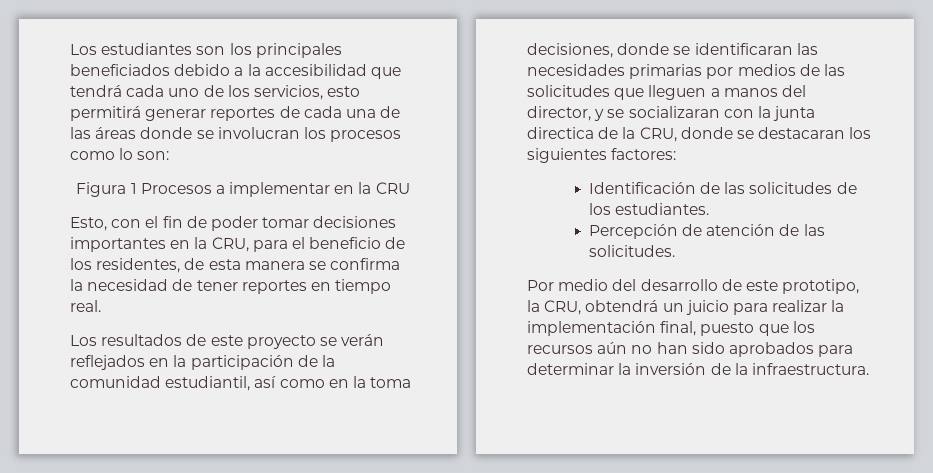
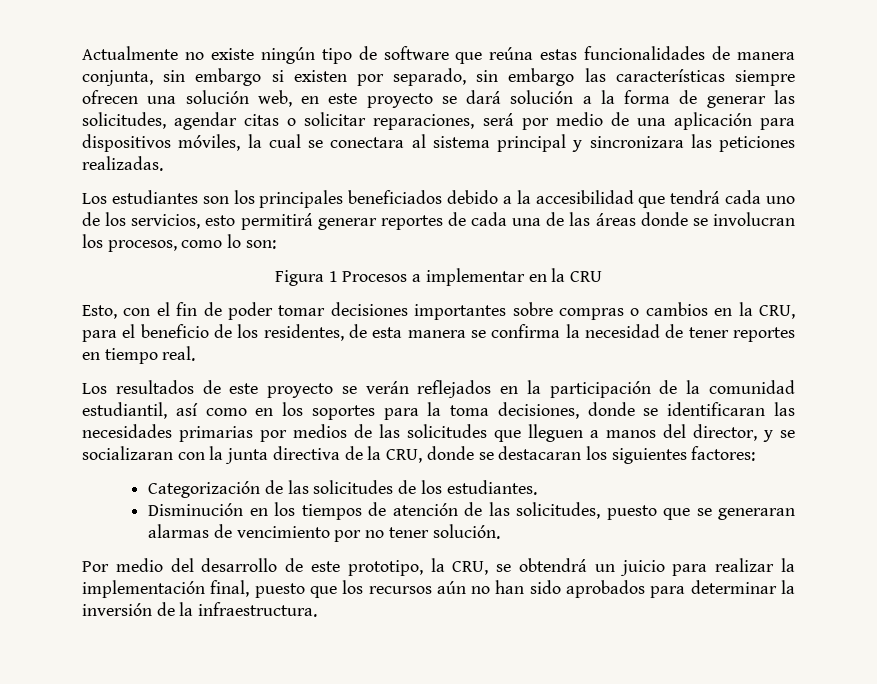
+ Actualmente no existe ningún tipo de software que reúna estas funcionalidades de manera conjunta, sin embargo si existen por separado, sin embargo las características siempre ofrecen una solución web, en este proyecto se dará solución a la forma de generar las solicitudes, agendar citas o solicitar reparaciones, será por medio de una aplicación para dispositivos móviles, la cual se conectara al sistema principal y sincronizara las peticiones realizadas.
- Los estudiantes son los principales beneficiados debido a la accesibilidad que tendrá cada uno de los servicios, esto permitirá generar reportes de cada una de las áreas donde se involucran los procesos como lo son:
+ Los estudiantes son los principales beneficiados debido a la accesibilidad que tendrá cada uno de los servicios, esto permitirá generar reportes de cada una de las áreas donde se involucran los procesos, como lo son:
- Esto, con el fin de poder tomar decisiones importantes en la CRU, para el beneficio de los residentes, de esta manera se confirma la necesidad de tener reportes en tiempo real.
+ Esto, con el fin de poder tomar decisiones importantes sobre compras o cambios en la CRU, para el beneficio de los residentes, de esta manera se confirma la necesidad de tener reportes en tiempo real.
- Los resultados de este proyecto se verán reflejados en la participación de la comunidad estudiantil, así como en la toma decisiones, donde se identificaran las necesidades primarias por medios de las solicitudes que lleguen a manos del director, y se socializaran con la junta directica de la CRU, donde se destacaran los siguientes factores:
+ Los resultados de este proyecto se verán reflejados en la participación de la comunidad estudiantil, así como en los soportes para la toma decisiones, donde se identificaran las necesidades primarias por medios de las solicitudes que lleguen a manos del director, y se socializaran con la junta directiva de la CRU, donde se destacaran los siguientes factores:
- Identificación de las solicitudes de los estudiantes.
+ Categorización de las solicitudes de los estudiantes.
- Percepción de atención de las solicitudes.
+ Disminución en los tiempos de atención de las solicitudes, puesto que se generaran alarmas de vencimiento por no tener solución.
- Por medio del desarrollo de este prototipo, la CRU, obtendrá un juicio para realizar la implementación final, puesto que los recursos aún no han sido aprobados para determinar la inversión de la infraestructura.
+ Por medio del desarrollo de este prototipo, la CRU, se obtendrá un juicio para realizar la implementación final, puesto que los recursos aún no han sido aprobados para determinar la inversión de la infraestructura.

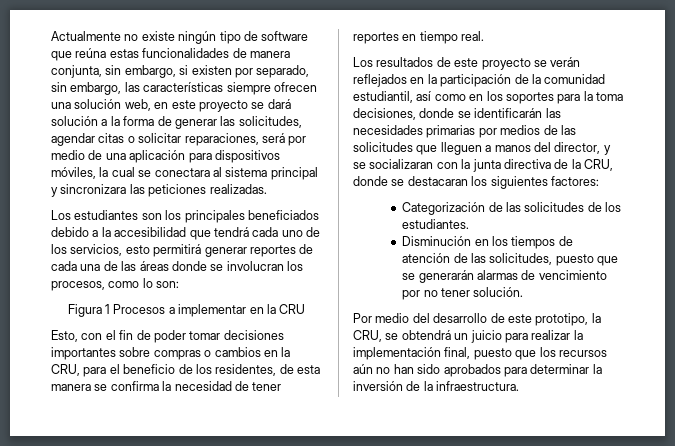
- Actualmente no existe ningún tipo de software que reúna estas funcionalidades de manera conjunta, sin embargo si existen por separado, sin embargo las características siempre ofrecen una solución web, en este proyecto se dará solución a la forma de generar las solicitudes, agendar citas o solicitar reparaciones, será por medio de una aplicación para dispositivos móviles, la cual se conectara al sistema principal y sincronizara las peticiones realizadas.
+ Actualmente no existe ningún tipo de software que reúna estas funcionalidades de manera conjunta, sin embargo, si existen por separado, sin embargo, las características siempre ofrecen una solución web, en este proyecto se dará solución a la forma de generar las solicitudes, agendar citas o solicitar reparaciones, será por medio de una aplicación para dispositivos móviles, la cual se conectara al sistema principal y sincronizara las peticiones realizadas.
- Los resultados de este proyecto se verán reflejados en la participación de la comunidad estudiantil, así como en los soportes para la toma decisiones, donde se identificaran las necesidades primarias por medios de las solicitudes que lleguen a manos del director, y se socializaran con la junta directiva de la CRU, donde se destacaran los siguientes factores:
+ Los resultados de este proyecto se verán reflejados en la participación de la comunidad estudiantil, así como en los soportes para la toma decisiones, donde se identificarán las necesidades primarias por medios de las solicitudes que lleguen a manos del director, y se socializaran con la junta directiva de la CRU, donde se destacaran los siguientes factores:
- Disminución en los tiempos de atención de las solicitudes, puesto que se generaran alarmas de vencimiento por no tener solución.
+ Disminución en los tiempos de atención de las solicitudes, puesto que se generarán alarmas de vencimiento por no tener solución.

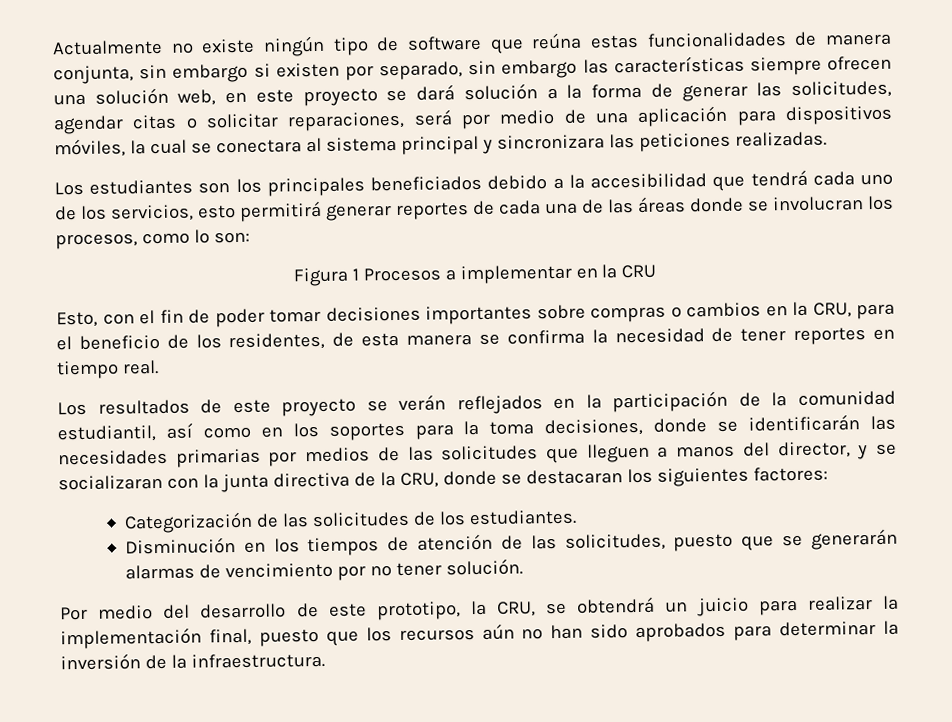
- Actualmente no existe ningún tipo de software que reúna estas funcionalidades de manera conjunta, sin embargo, si existen por separado, sin embargo, las características siempre ofrecen una solución web, en este proyecto se dará solución a la forma de generar las solicitudes, agendar citas o solicitar reparaciones, será por medio de una aplicación para dispositivos móviles, la cual se conectara al sistema principal y sincronizara las peticiones realizadas.
+ Actualmente no existe ningún tipo de software que reúna estas funcionalidades de manera conjunta, sin embargo si existen por separado, sin embargo las características siempre ofrecen una solución web, en este proyecto se dará solución a la forma de generar las solicitudes, agendar citas o solicitar reparaciones, será por medio de una aplicación para dispositivos móviles, la cual se conectara al sistema principal y sincronizara las peticiones realizadas.

